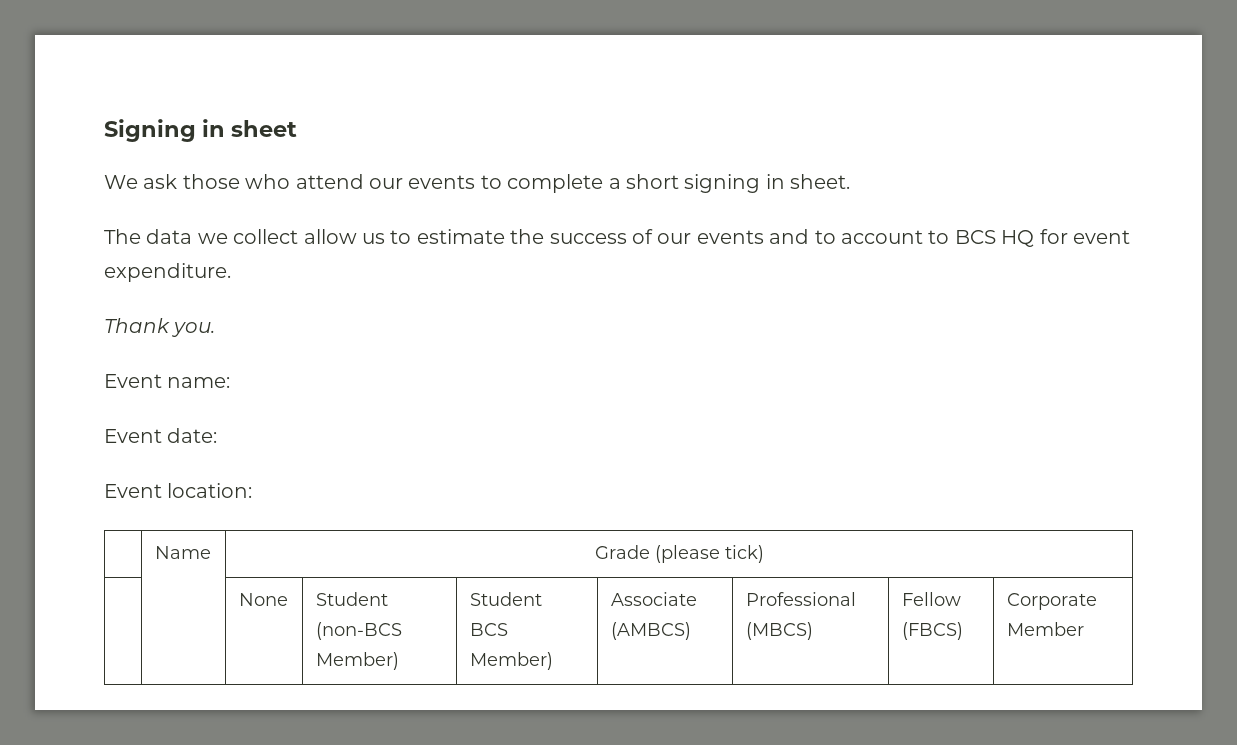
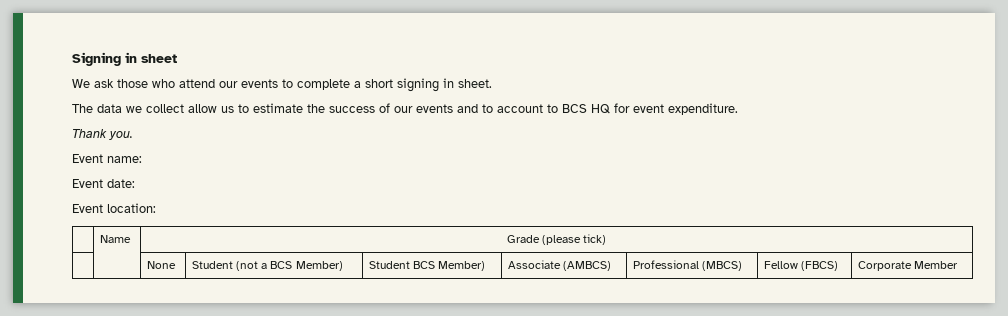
- | | None | Student (non-BCS Member) | Student BCS Member) | Associate (AMBCS) | Professional (MBCS) | Fellow (FBCS) | Corporate Member
+ | | None | Student (not a BCS Member) | Student BCS Member) | Associate (AMBCS) | Professional (MBCS) | Fellow (FBCS) | Corporate Member

